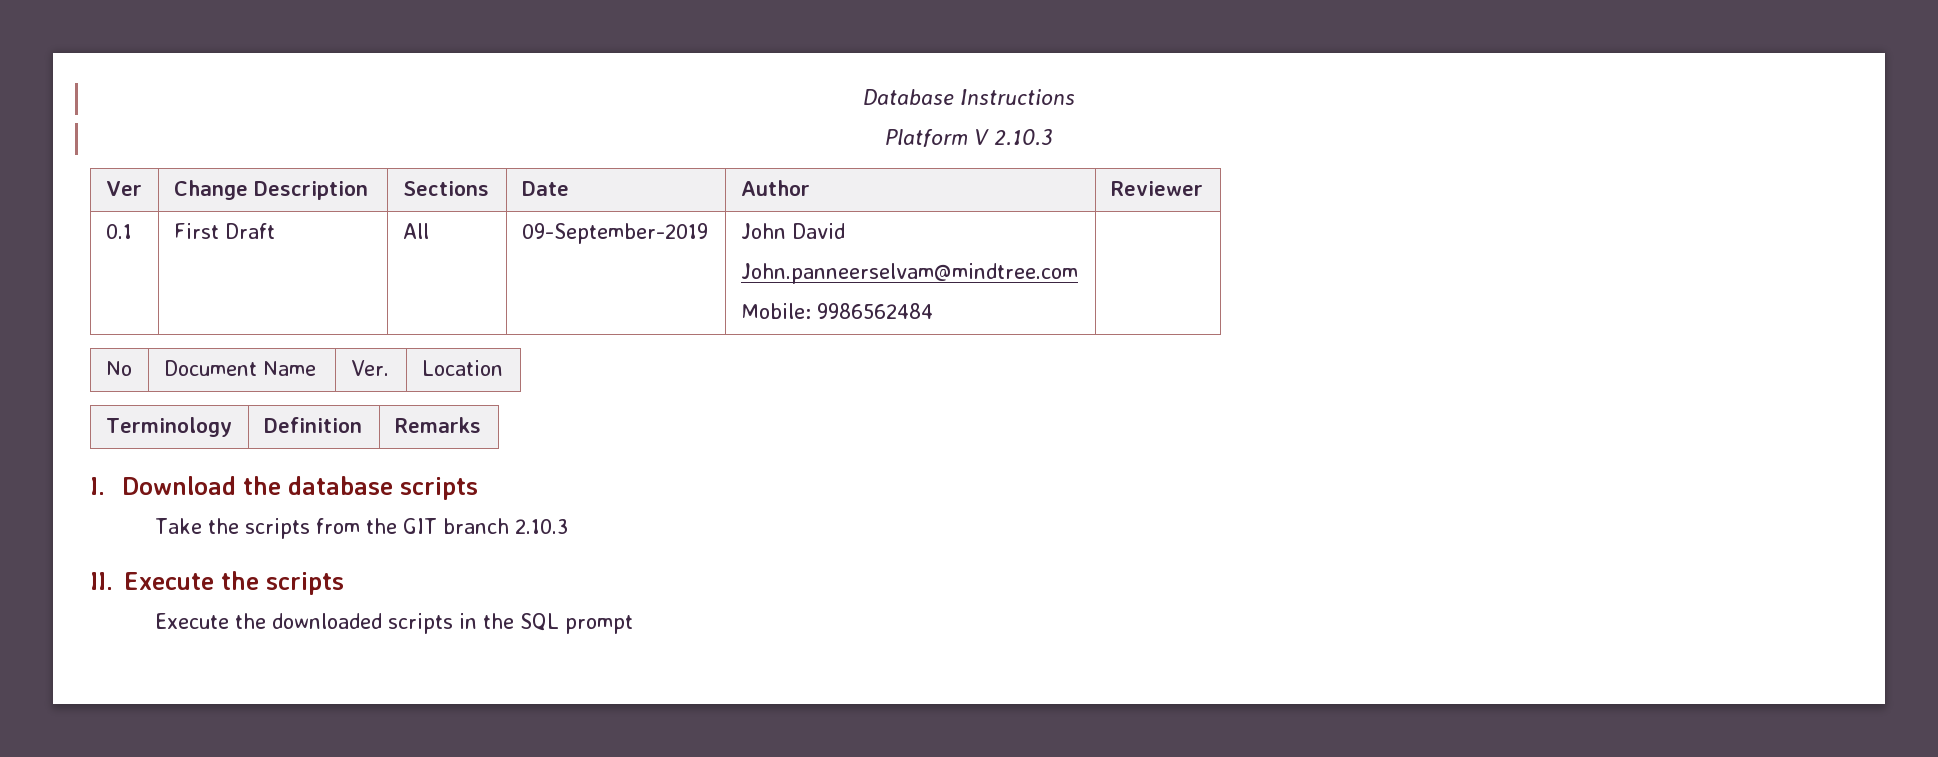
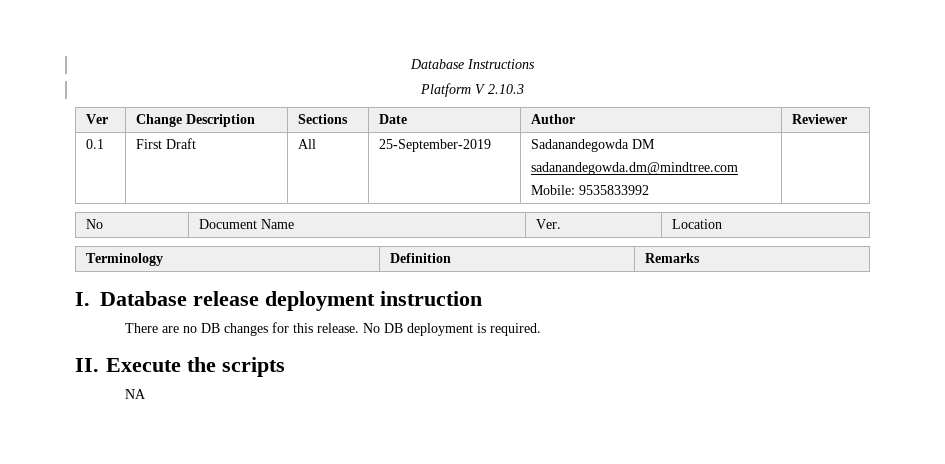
- 0.1 | First Draft | All | 09-September-2019 | John David
- John.panneerselvam@mindtree.com
- Mobile: 9986562484 |
+ 0.1 | First Draft | All | 25-September-2019 | Sadanandegowda DM
+ sadanandegowda.dm@mindtree.com
+ Mobile: 9535833992 |
- I. Download the database scripts
- Take the scripts from the GIT branch 2.10.3
+ I. Database release deployment instruction
+ There are no DB changes for this release. No DB deployment is required.
  II. Execute the scripts
- Execute the downloaded scripts in the SQL prompt
+ NA

